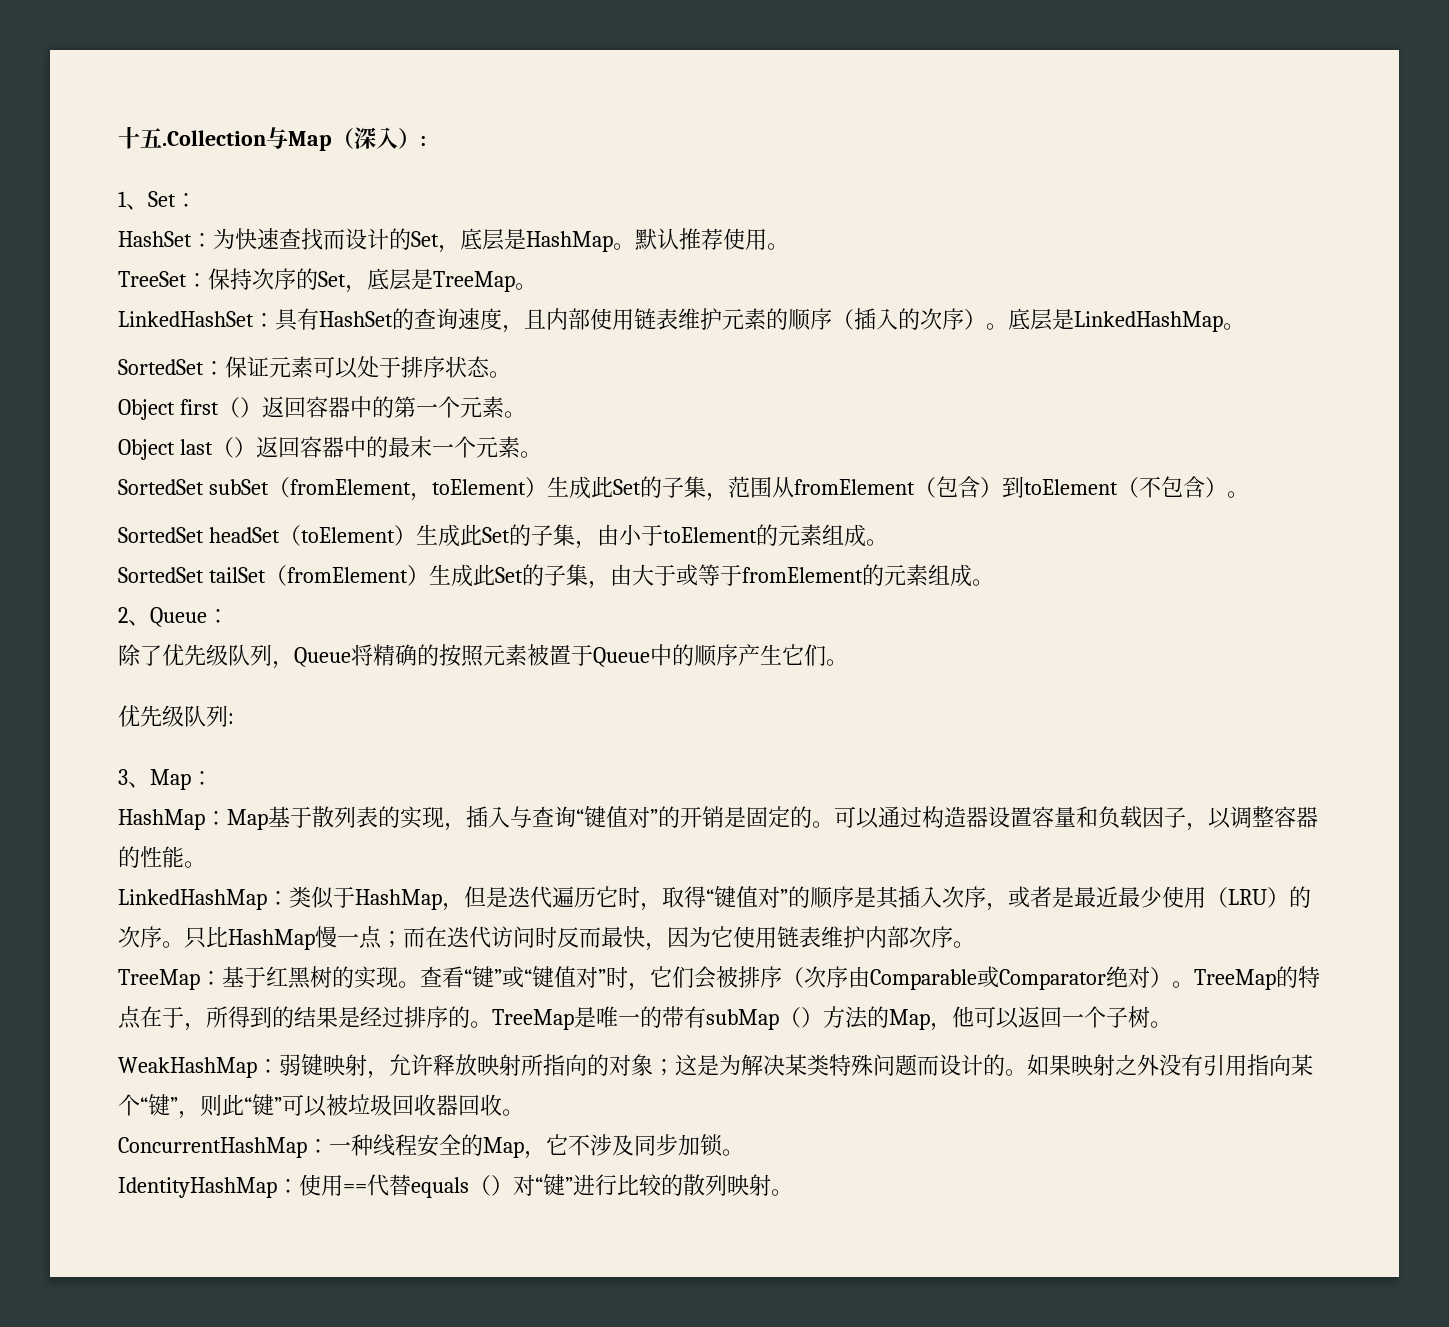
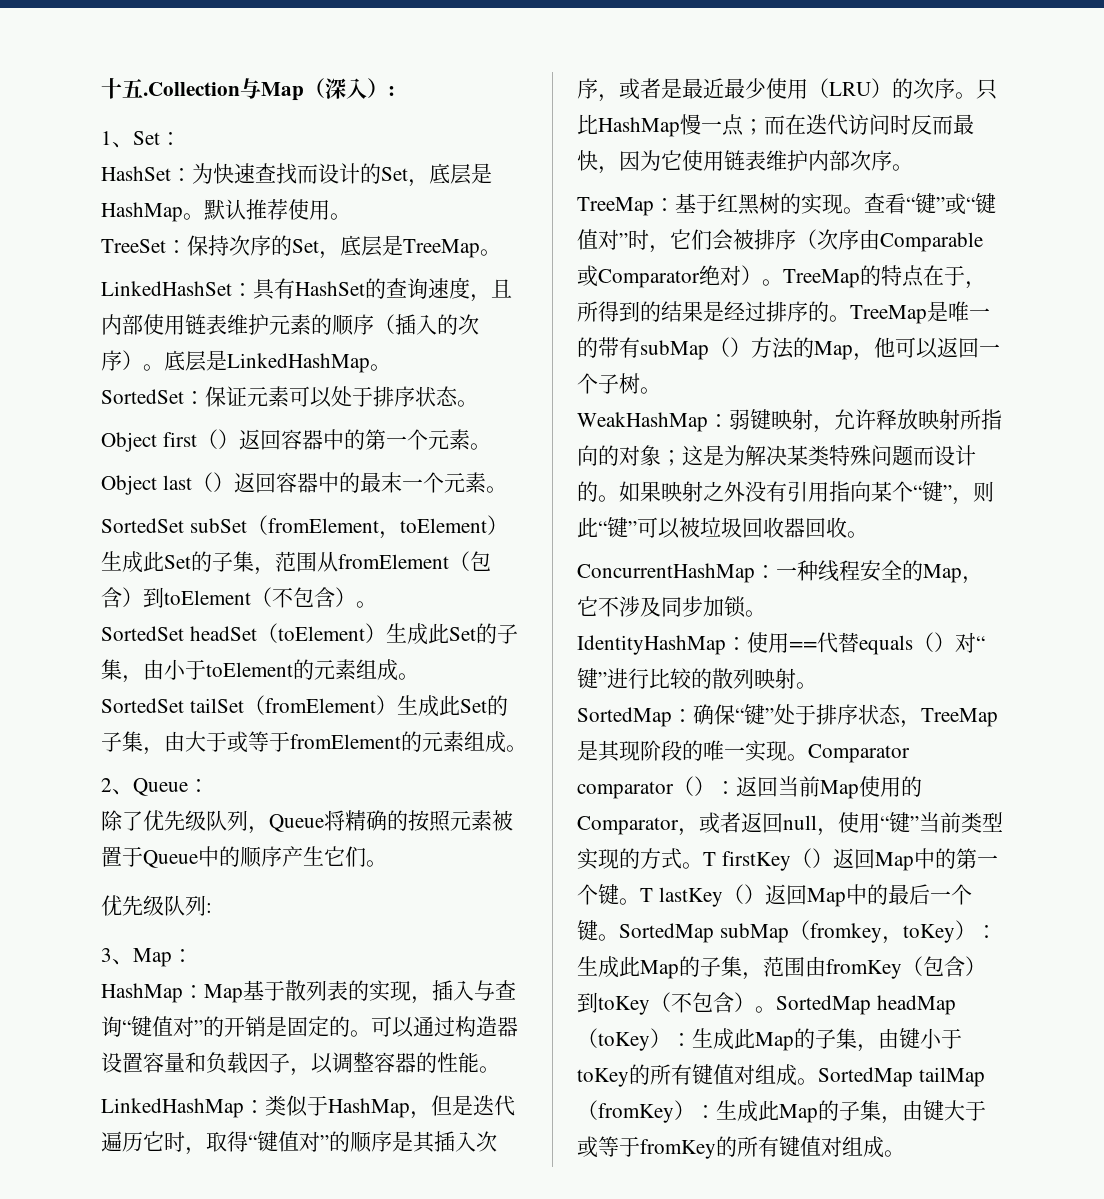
+ SortedMap：确保“键”处于排序状态，TreeMap是其现阶段的唯一实现。Comparator comparator（）：返回当前Map使用的Comparator，或者返回null，使用“键”当前类型实现的方式。T firstKey（）返回Map中的第一个键。T lastKey（）返回Map中的最后一个键。SortedMap subMap（fromkey，toKey）：生成此Map的子集，范围由fromKey（包含）到toKey（不包含）。SortedMap headMap（toKey）：生成此Map的子集，由键小于toKey的所有键值对组成。SortedMap tailMap（fromKey）：生成此Map的子集，由键大于或等于fromKey的所有键值对组成。

